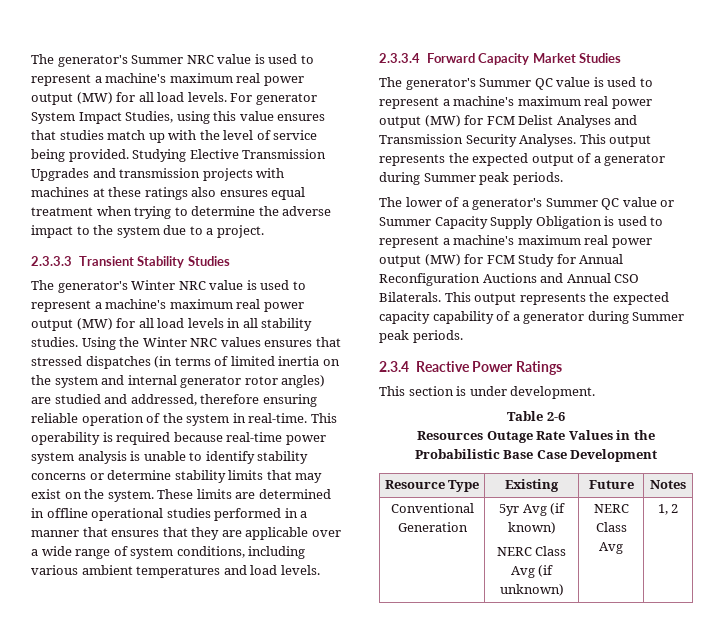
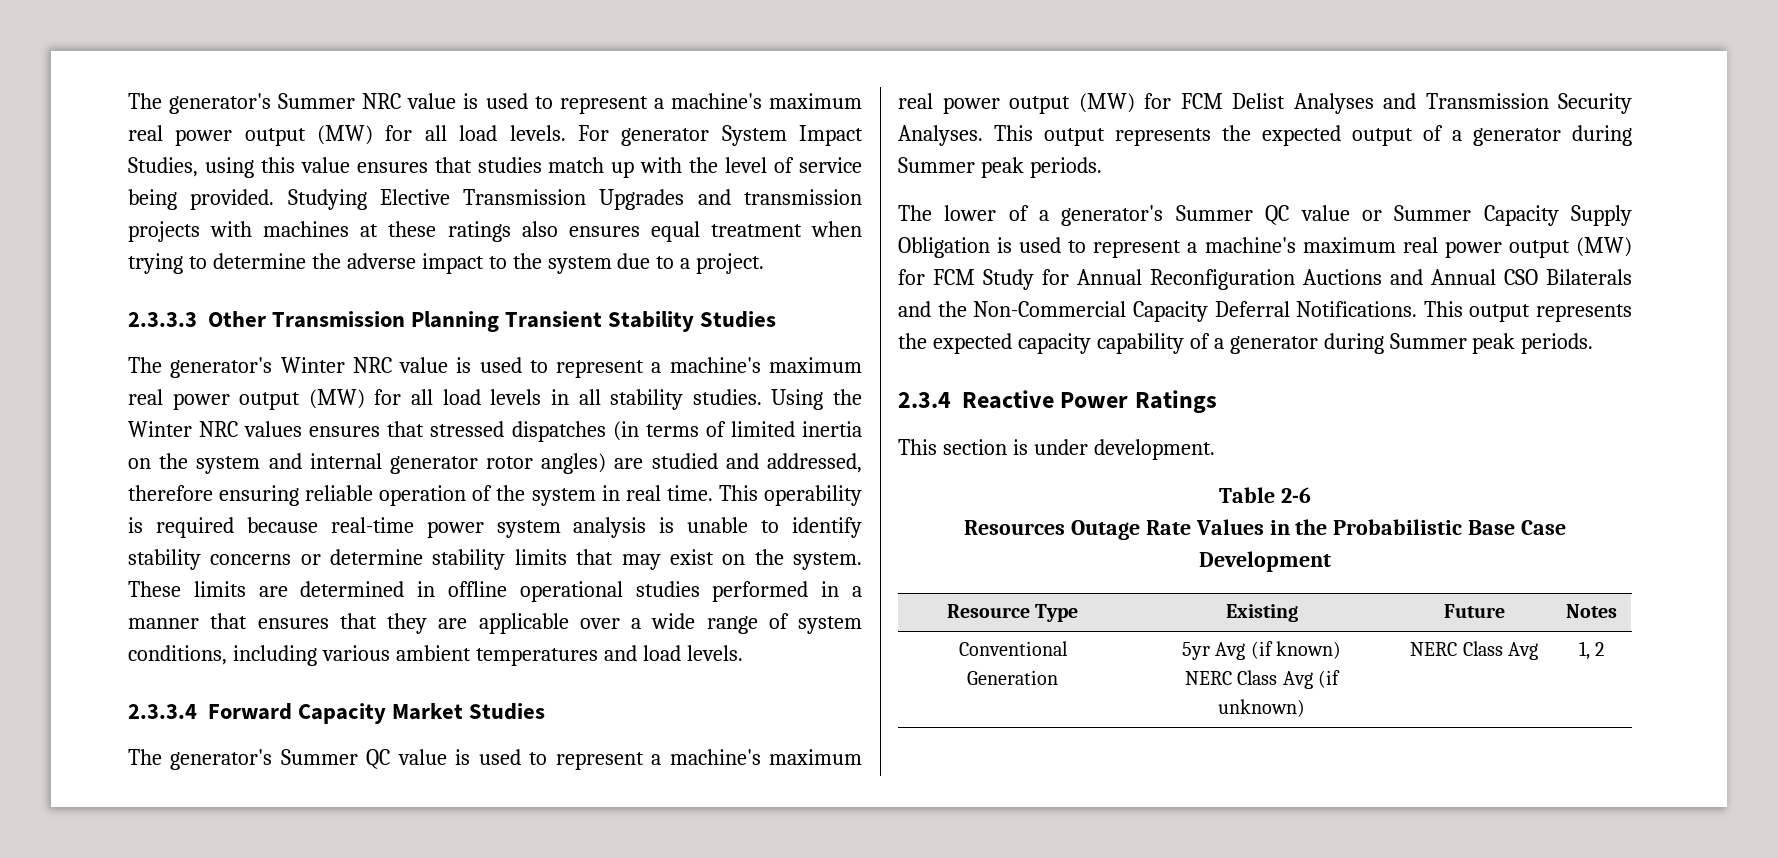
- 2.3.3.3 Transient Stability Studies
+ 2.3.3.3 Other Transmission Planning Transient Stability Studies
- Using the Winter NRC values ensures that stressed dispatches (in terms of limited inertia on the system and internal generator rotor angles) are studied and addressed, therefore ensuring reliable operation of the system in real-time.
+ Using the Winter NRC values ensures that stressed dispatches (in terms of limited inertia on the system and internal generator rotor angles) are studied and addressed, therefore ensuring reliable operation of the system in real time.
- The lower of a generator's Summer QC value or Summer Capacity Supply Obligation is used to represent a machine's maximum real power output (MW) for FCM Study for Annual Reconfiguration Auctions and Annual CSO Bilaterals.
+ The lower of a generator's Summer QC value or Summer Capacity Supply Obligation is used to represent a machine's maximum real power output (MW) for FCM Study for Annual Reconfiguration Auctions and Annual CSO Bilaterals and the Non-Commercial Capacity Deferral Notifications.

